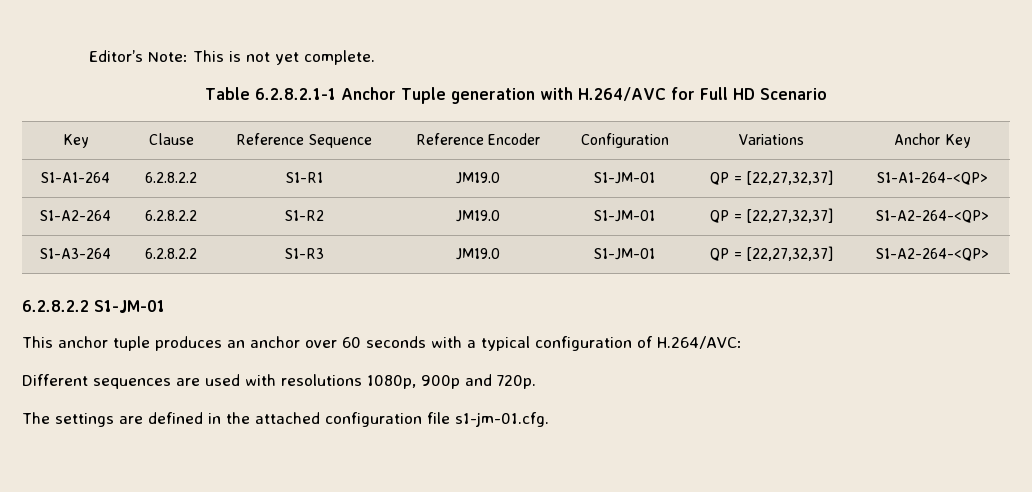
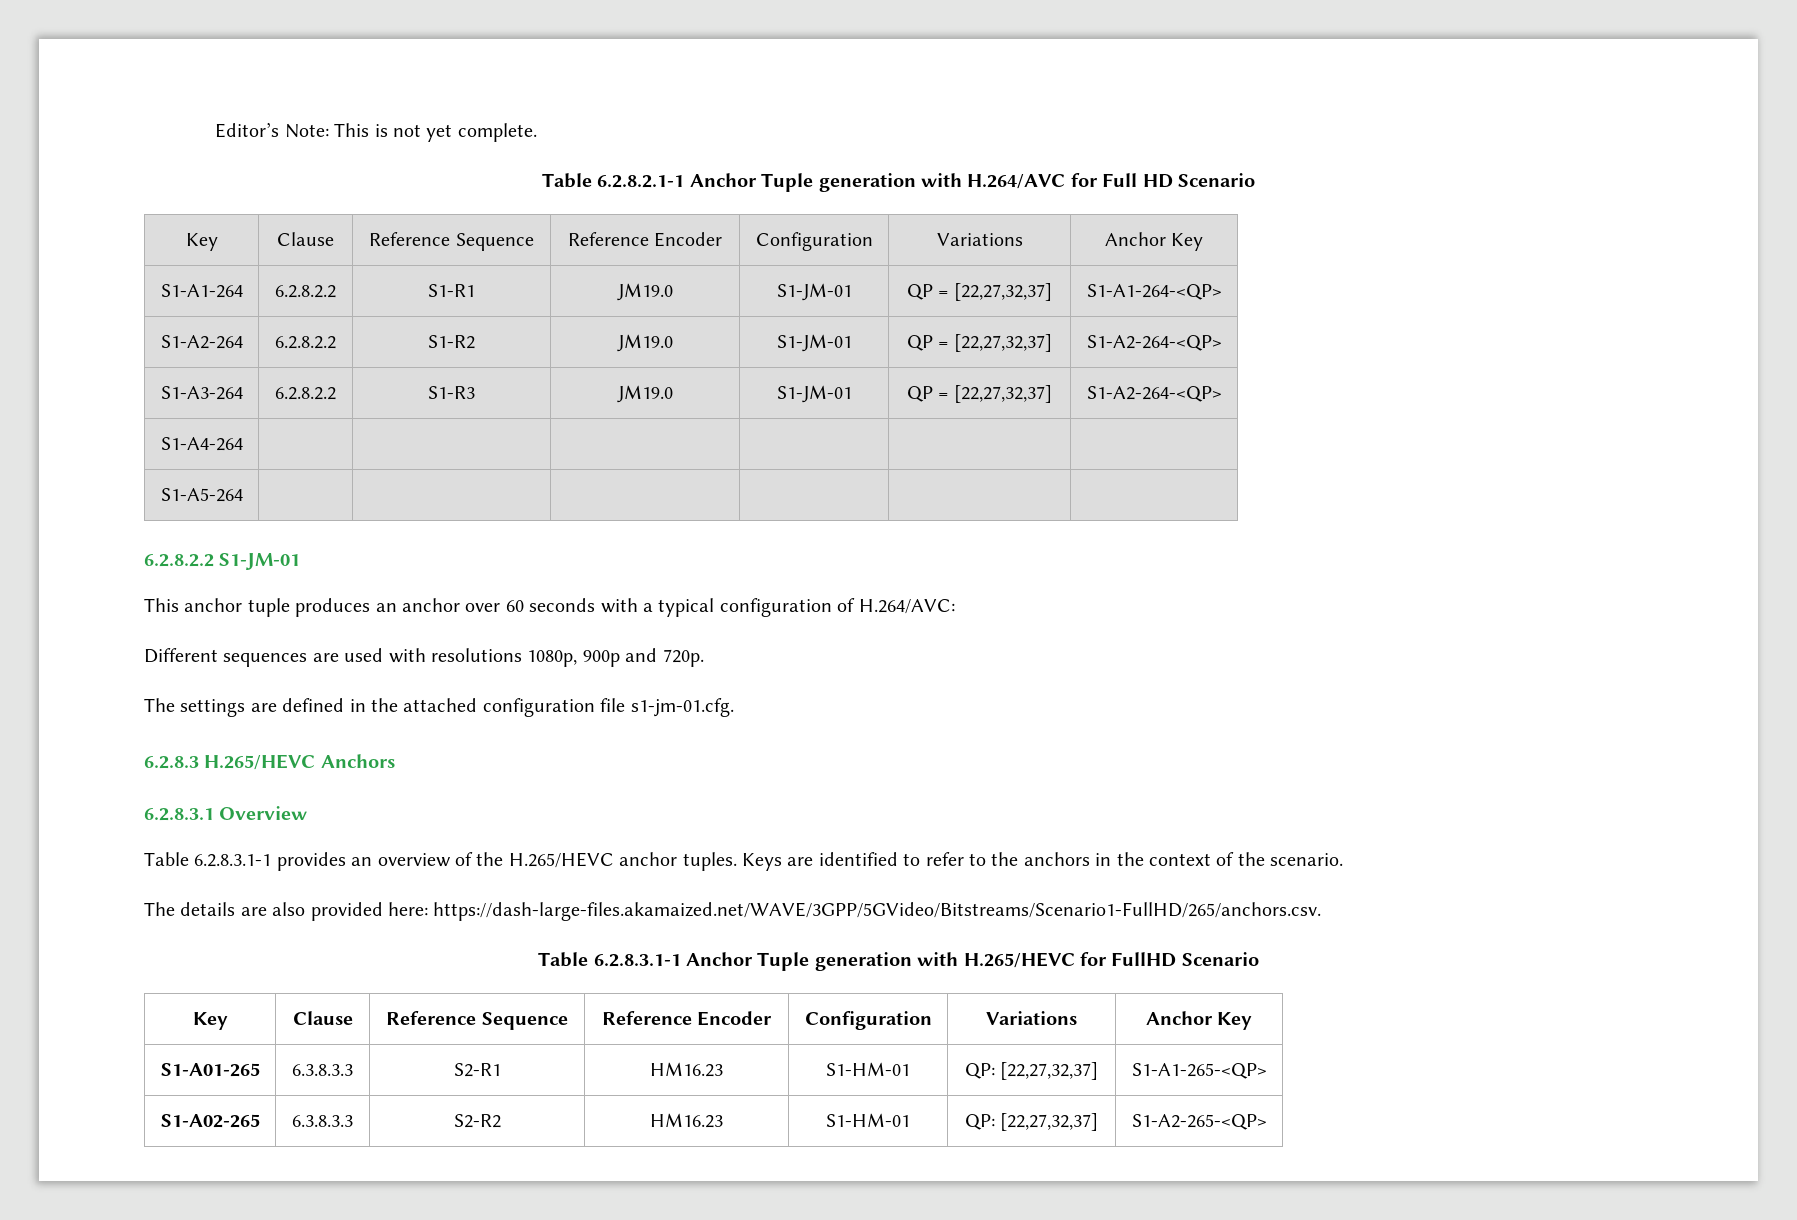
+ S1-A4-264 | | | | | |
+ S1-A5-264 | | | | | |
+ 6.2.8.3 H.265/HEVC Anchors
+ 6.2.8.3.1 Overview
+ Table 6.2.8.3.1-1 provides an overview of the H.265/HEVC anchor tuples. Keys are identified to refer to the anchors in the context of the scenario.
+ The details are also provided here: https://dash-large-files.akamaized.net/WAVE/3GPP/5GVideo/Bitstreams/Scenario1-FullHD/265/anchors.csv.
+ Table 6.2.8.3.1-1 Anchor Tuple generation with H.265/HEVC for FullHD Scenario
+ Key | Clause | Reference Sequence | Reference Encoder | Configuration | Variations | Anchor Key
+ S1-A01-265 | 6.3.8.3.3 | S2-R1 | HM16.23 | S1-HM-01 | QP: [22,27,32,37] | S1-A1-265-<QP>
+ S1-A02-265 | 6.3.8.3.3 | S2-R2 | HM16.23 | S1-HM-01 | QP: [22,27,32,37] | S1-A2-265-<QP>

